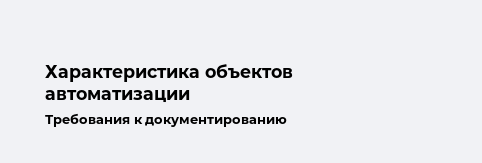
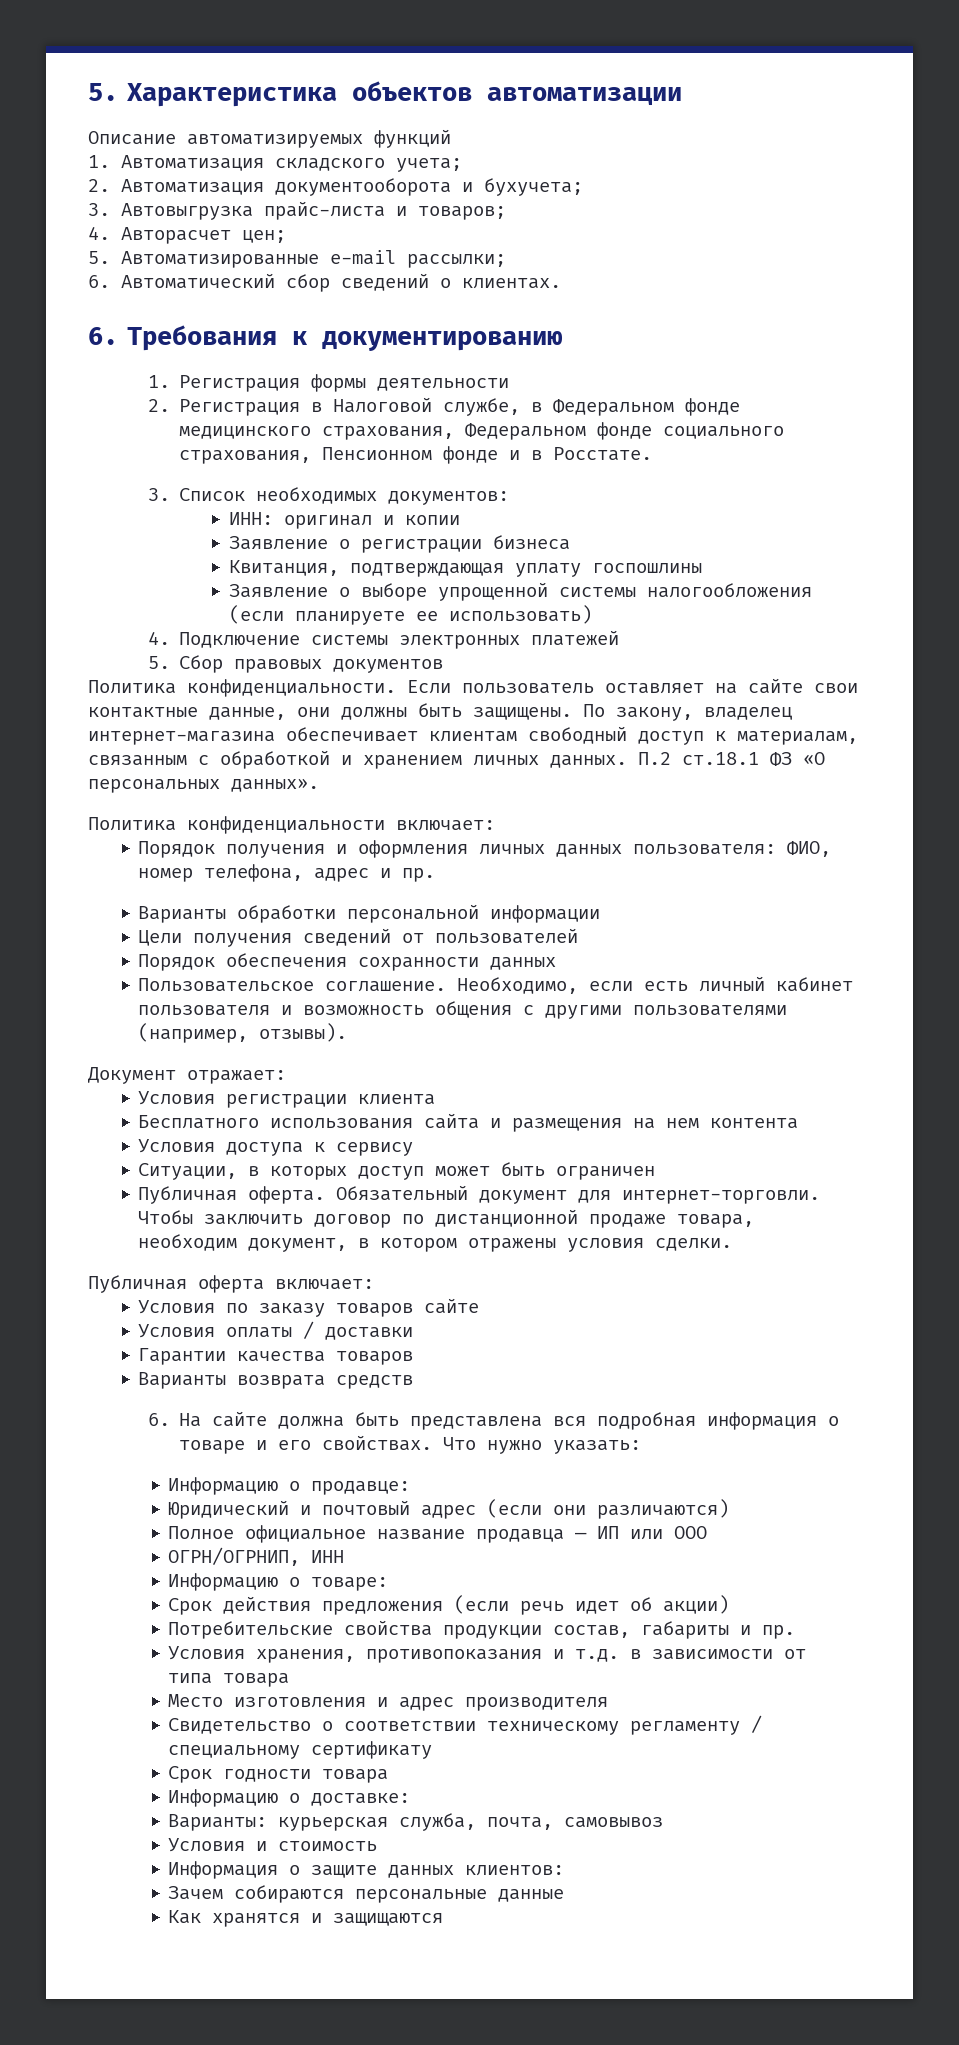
- Характеристика объектов автоматизации
+ 5. Характеристика объектов автоматизации
- Требования к документированию
+ Описание автоматизируемых функций
+ 1. Автоматизация складского учета;
+ 2. Автоматизация документооборота и бухучета;
+ 3. Автовыгрузка прайс-листа и товаров;
+ 4. Авторасчет цен;
+ 5. Автоматизированные e-mail рассылки;
+ 6. Автоматический сбор сведений о клиентах.
+ 6. Требования к документированию
+ 1. Регистрация формы деятельности
+ 2. Регистрация в Налоговой службе, в Федеральном фонде медицинского страхования, Федеральном фонде социального страхования, Пенсионном фонде и в Росстате.
+ 3. Список необходимых документов:
+ ИНН: оригинал и копии
+ Заявление о регистрации бизнеса
+ Квитанция, подтверждающая уплату госпошлины
+ Заявление о выборе упрощенной системы налогообложения (если планируете ее использовать)
+ 4. Подключение системы электронных платежей
+ 5. Сбор правовых документов
+ Политика конфиденциальности. Если пользователь оставляет на сайте свои контактные данные, они должны быть защищены. По закону, владелец интернет-магазина обеспечивает клиентам свободный доступ к материалам, связанным с обработкой и хранением личных данных. П.2 ст.18.1 ФЗ «О персональных данных».
+ Политика конфиденциальности включает:
+ Порядок получения и оформления личных данных пользователя: ФИО, номер телефона, адрес и пр.
+ Варианты обработки персональной информации
+ Цели получения сведений от пользователей
+ Порядок обеспечения сохранности данных
+ Пользовательское соглашение. Необходимо, если есть личный кабинет пользователя и возможность общения с другими пользователями (например, отзывы).
+ Документ отражает:
+ Условия регистрации клиента
+ Бесплатного использования сайта и размещения на нем контента
+ Условия доступа к сервису
+ Ситуации, в которых доступ может быть ограничен
+ Публичная оферта. Обязательный документ для интернет-торговли. Чтобы заключить договор по дистанционной продаже товара, необходим документ, в котором отражены условия сделки.
+ Публичная оферта включает:
+ Условия по заказу товаров сайте
+ Условия оплаты / доставки
+ Гарантии качества товаров
+ Варианты возврата средств
+ 6. На сайте должна быть представлена вся подробная информация о товаре и его свойствах. Что нужно указать:
+ Информацию о продавце:
+ Юридический и почтовый адрес (если они различаются)
+ Полное официальное название продавца — ИП или ООО
+ ОГРН/ОГРНИП, ИНН
+ Информацию о товаре:
+ Срок действия предложения (если речь идет об акции)
+ Потребительские свойства продукции состав, габариты и пр.
+ Условия хранения, противопоказания и т.д. в зависимости от типа товара
+ Место изготовления и адрес производителя
+ Свидетельство о соответствии техническому регламенту / специальному сертификату
+ Срок годности товара
+ Информацию о доставке:
+ Варианты: курьерская служба, почта, самовывоз
+ Условия и стоимость
+ Информация о защите данных клиентов:
+ Зачем собираются персональные данные
+ Как хранятся и защищаются

